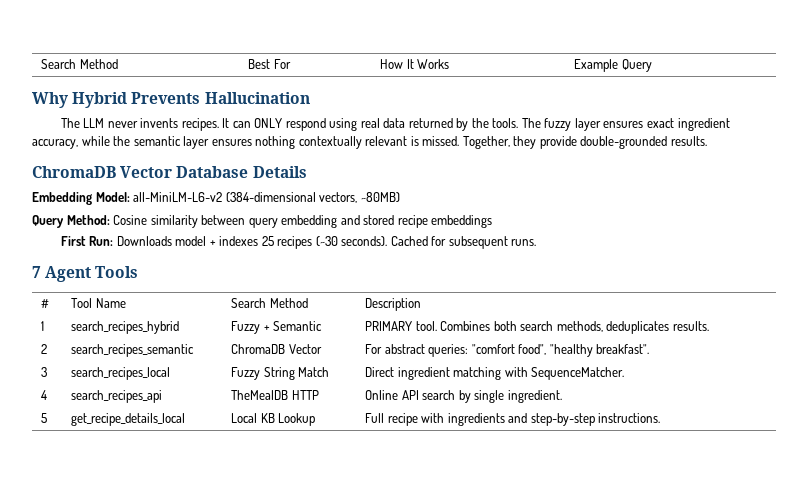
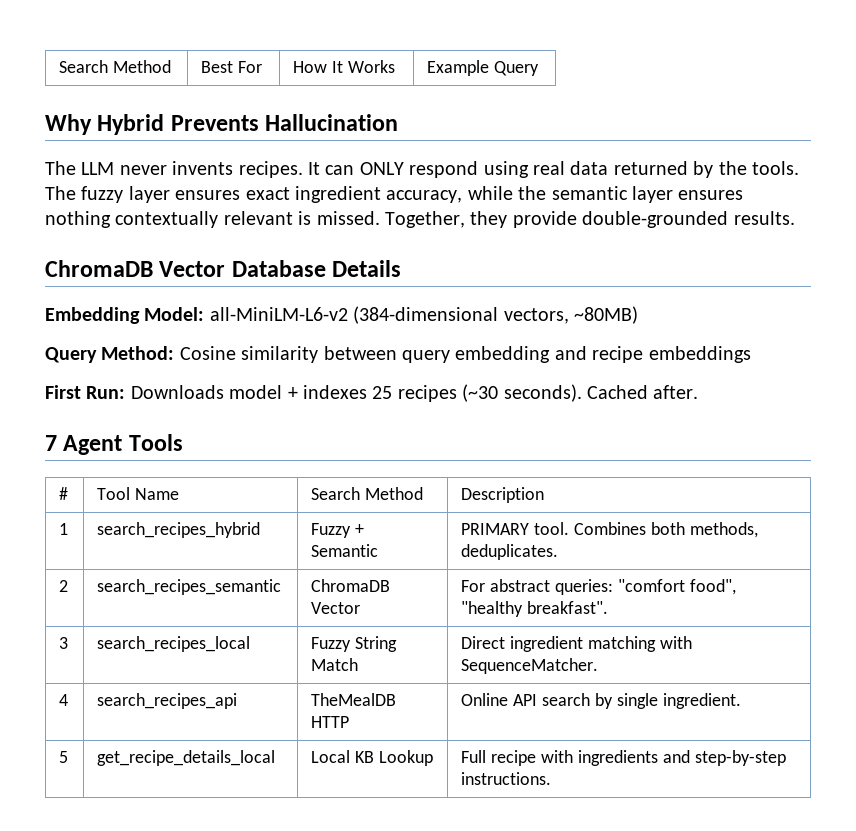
- Query Method: Cosine similarity between query embedding and stored recipe embeddings
+ Query Method: Cosine similarity between query embedding and recipe embeddings
- Cached for subsequent runs.
+ Cached after.
- 1 | search_recipes_hybrid | Fuzzy + Semantic | PRIMARY tool. Combines both search methods, deduplicates results.
+ 1 | search_recipes_hybrid | Fuzzy + Semantic | PRIMARY tool. Combines both methods, deduplicates.

